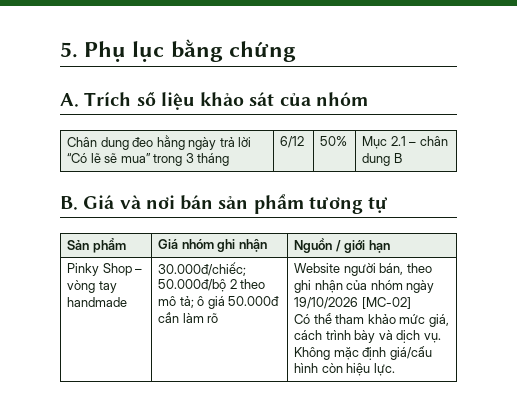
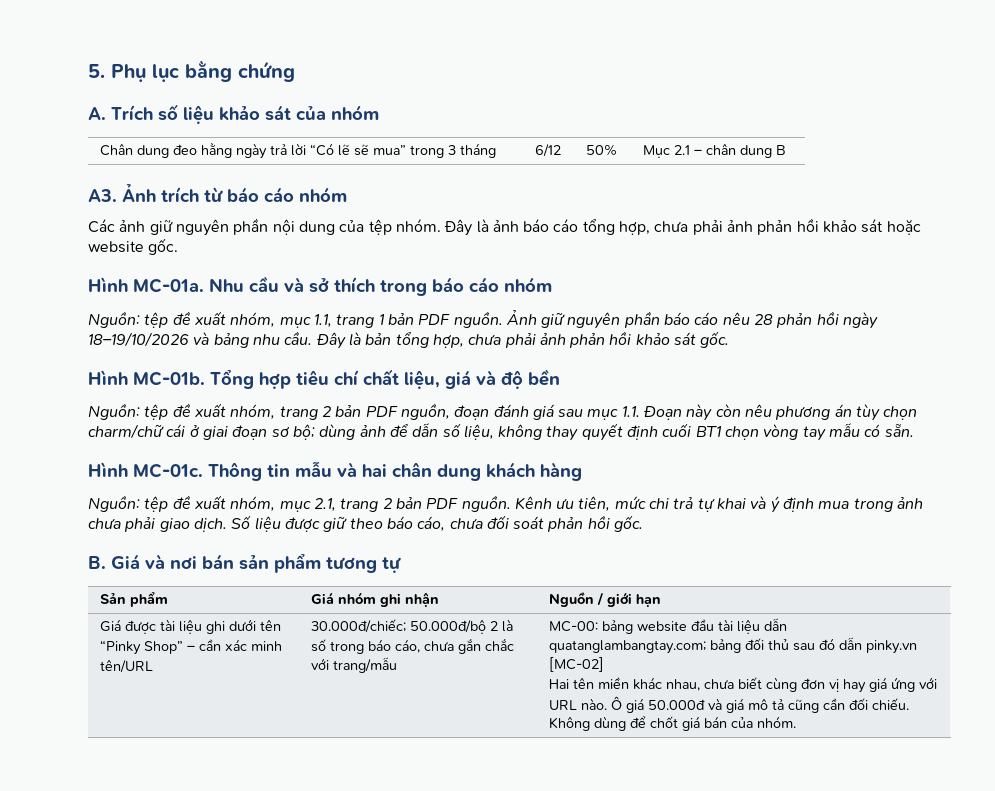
+ A3. Ảnh trích từ báo cáo nhóm
+ Các ảnh giữ nguyên phần nội dung của tệp nhóm. Đây là ảnh báo cáo tổng hợp, chưa phải ảnh phản hồi khảo sát hoặc website gốc.
+ Hình MC-01a. Nhu cầu và sở thích trong báo cáo nhóm
+ Nguồn: tệp đề xuất nhóm, mục 1.1, trang 1 bản PDF nguồn. Ảnh giữ nguyên phần báo cáo nêu 28 phản hồi ngày 18–19/10/2026 và bảng nhu cầu. Đây là bản tổng hợp, chưa phải ảnh phản hồi khảo sát gốc.
+ Hình MC-01b. Tổng hợp tiêu chí chất liệu, giá và độ bền
+ Nguồn: tệp đề xuất nhóm, trang 2 bản PDF nguồn, đoạn đánh giá sau mục 1.1. Đoạn này còn nêu phương án tùy chọn charm/chữ cái ở giai đoạn sơ bộ; dùng ảnh để dẫn số liệu, không thay quyết định cuối BT1 chọn vòng tay mẫu có sẵn.
+ Hình MC-01c. Thông tin mẫu và hai chân dung khách hàng
+ Nguồn: tệp đề xuất nhóm, mục 2.1, trang 2 bản PDF nguồn. Kênh ưu tiên, mức chi trả tự khai và ý định mua trong ảnh chưa phải giao dịch. Số liệu được giữ theo báo cáo, chưa đối soát phản hồi gốc.
- Pinky Shop – vòng tay handmade | 30.000đ/chiếc; 50.000đ/bộ 2 theo mô tả; ô giá 50.000đ cần làm rõ | Website người bán, theo ghi nhận của nhóm ngày 19/10/2026 [MC-02]
- Có thể tham khảo mức giá, cách trình bày và dịch vụ. Không mặc định giá/cấu hình còn hiệu lực.
+ Giá được tài liệu ghi dưới tên “Pinky Shop” – cần xác minh tên/URL | 30.000đ/chiếc; 50.000đ/bộ 2 là số trong báo cáo, chưa gắn chắc với trang/mẫu | MC-00: bảng website đầu tài liệu dẫn quatanglambangtay.com; bảng đối thủ sau đó dẫn pinky.vn [MC-02]
+ Hai tên miền khác nhau, chưa biết cùng đơn vị hay giá ứng với URL nào. Ô giá 50.000đ và giá mô tả cũng cần đối chiếu. Không dùng để chốt giá bán của nhóm.

